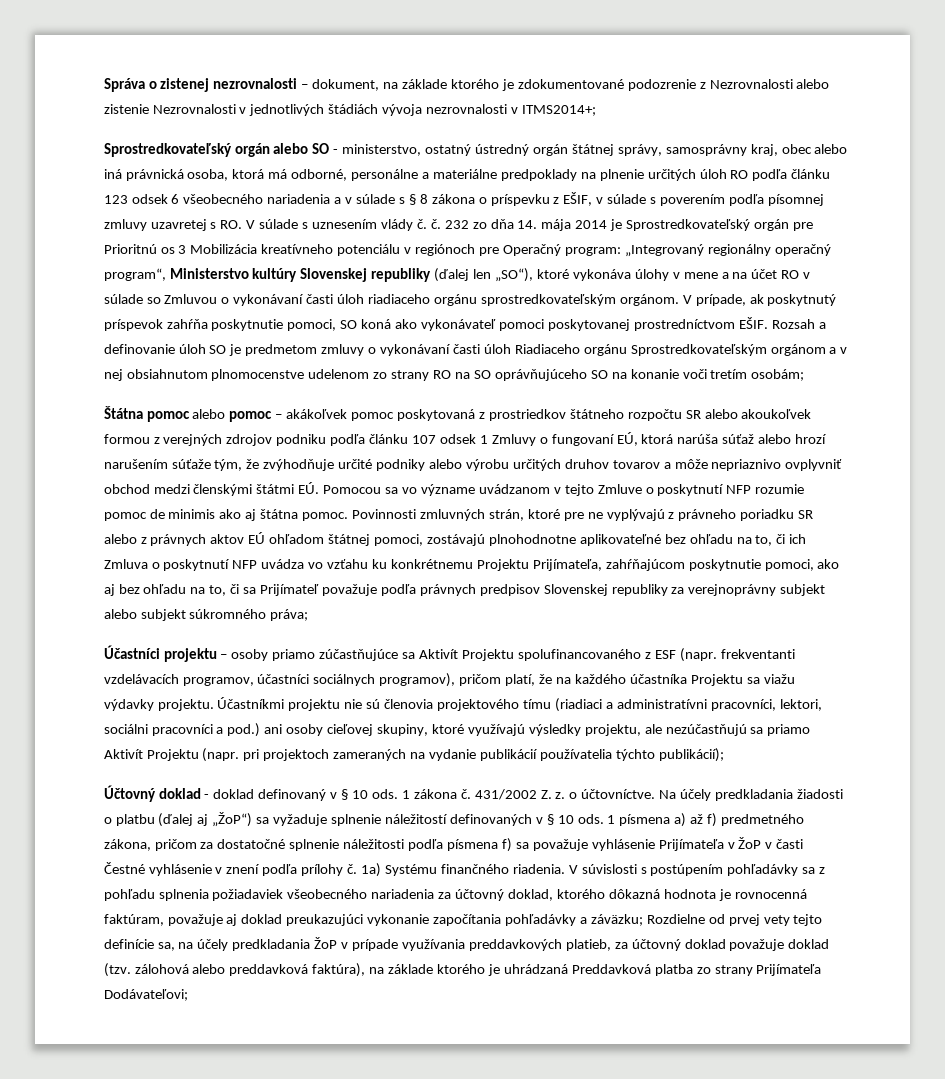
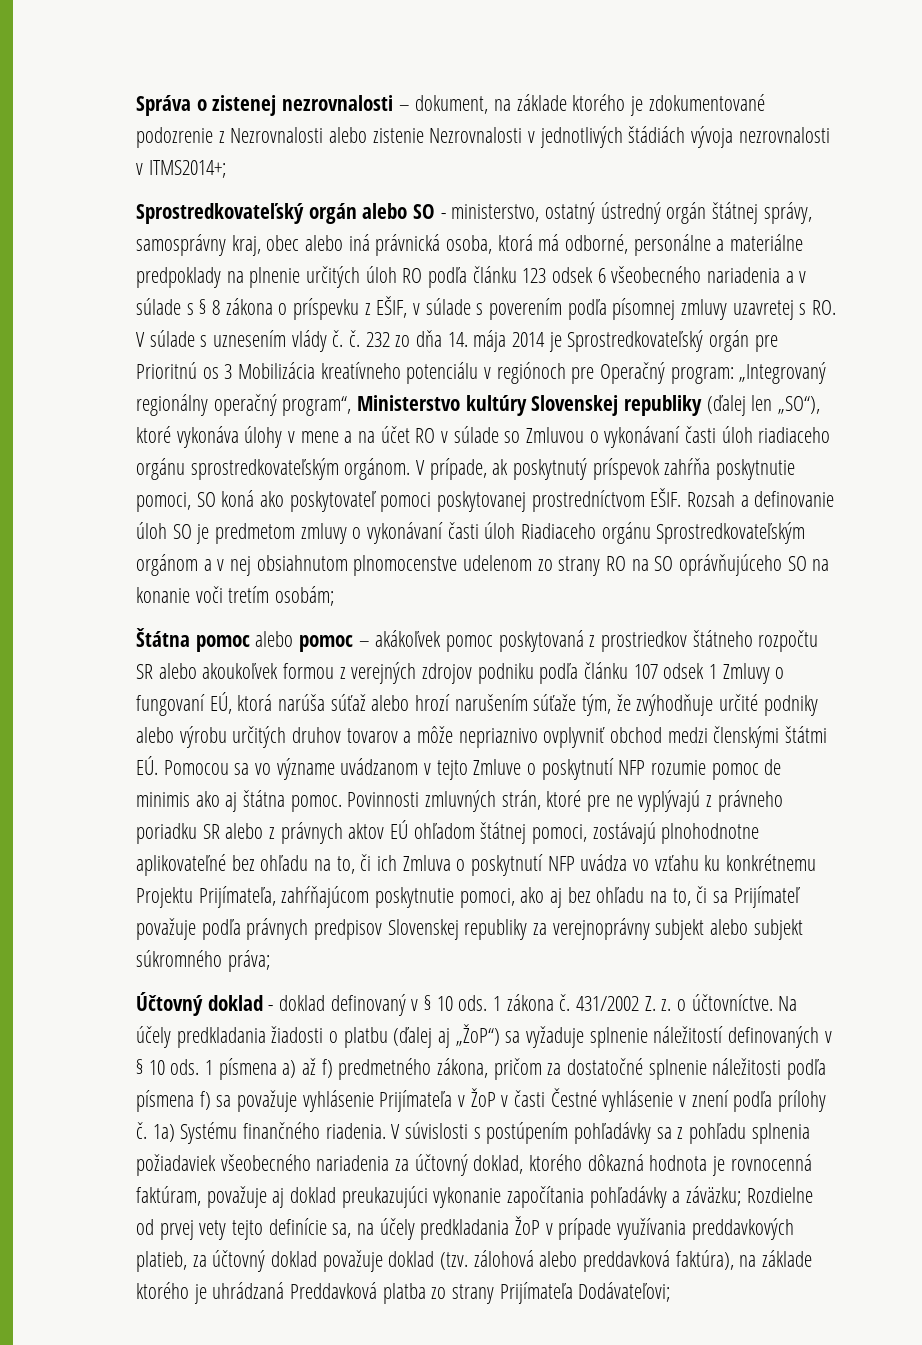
- V prípade, ak poskytnutý príspevok zahŕňa poskytnutie pomoci, SO koná ako vykonávateľ pomoci poskytovanej prostredníctvom EŠIF.
+ V prípade, ak poskytnutý príspevok zahŕňa poskytnutie pomoci, SO koná ako poskytovateľ pomoci poskytovanej prostredníctvom EŠIF.
- Účastníci projektu – osoby priamo zúčastňujúce sa Aktivít Projektu spolufinancovaného z ESF (napr. frekventanti vzdelávacích programov, účastníci sociálnych programov), pričom platí, že na každého účastníka Projektu sa viažu výdavky projektu. Účastníkmi projektu nie sú členovia projektového tímu (riadiaci a administratívni pracovníci, lektori, sociálni pracovníci a pod.) ani osoby cieľovej skupiny, ktoré využívajú výsledky projektu, ale nezúčastňujú sa priamo Aktivít Projektu (napr. pri projektoch zameraných na vydanie publikácií používatelia týchto publikácií);

